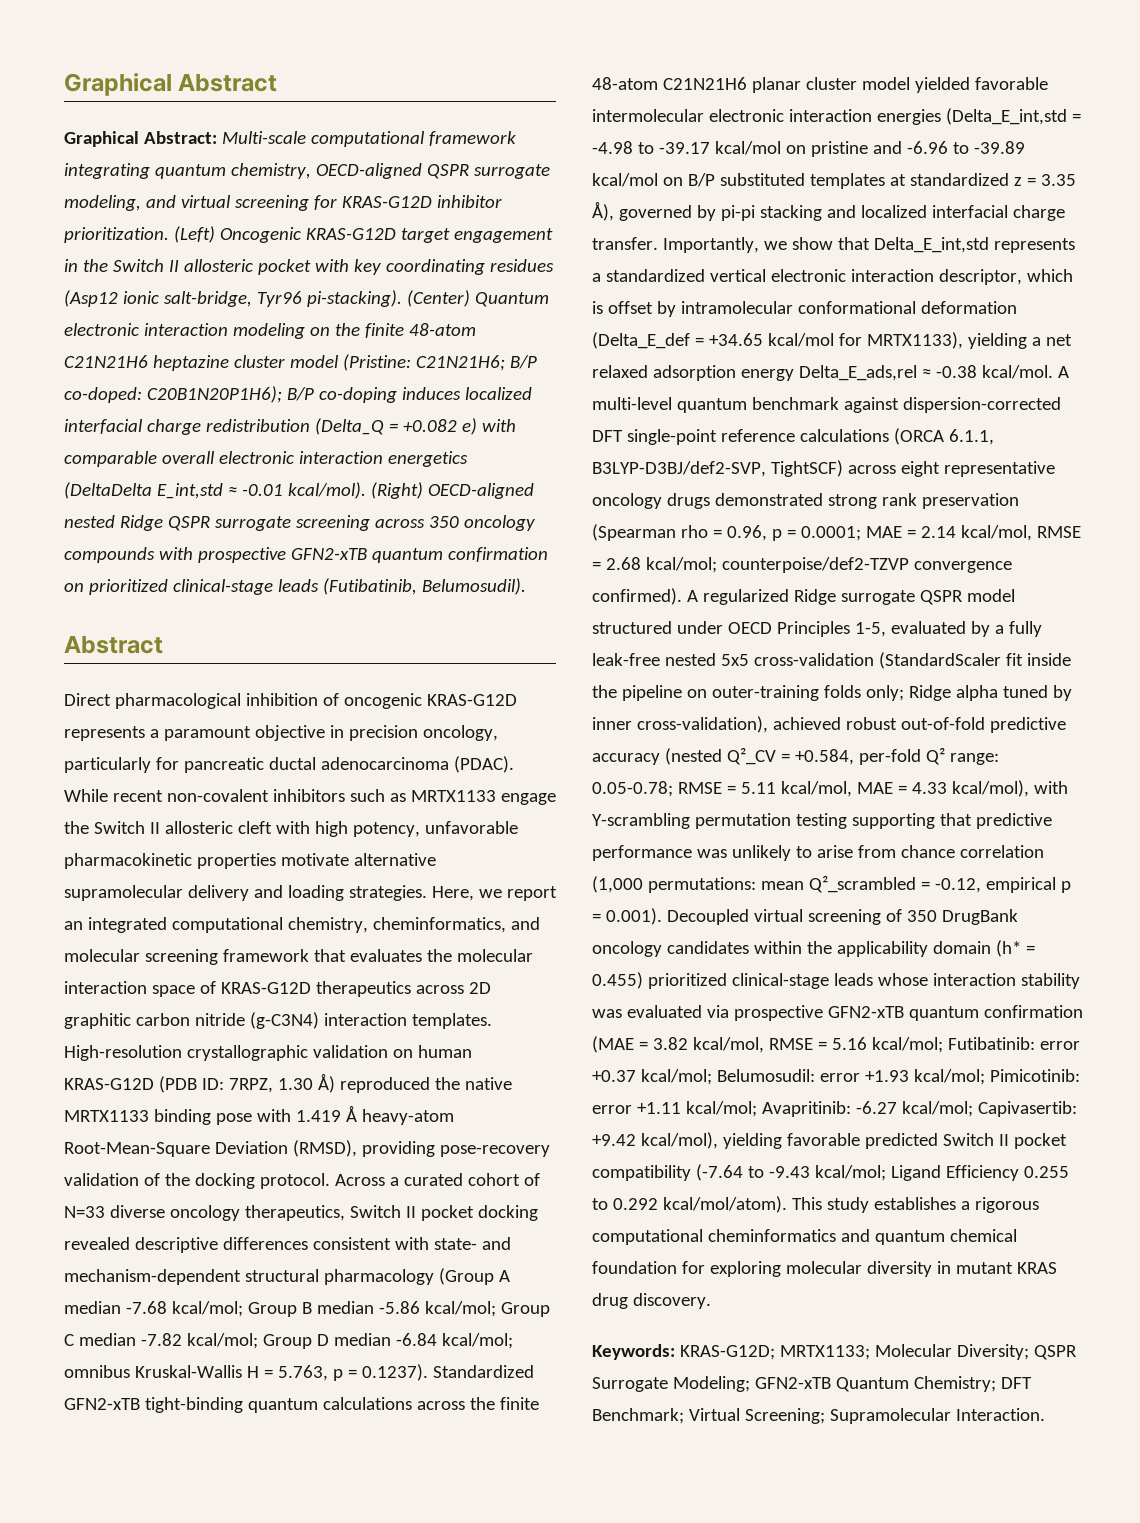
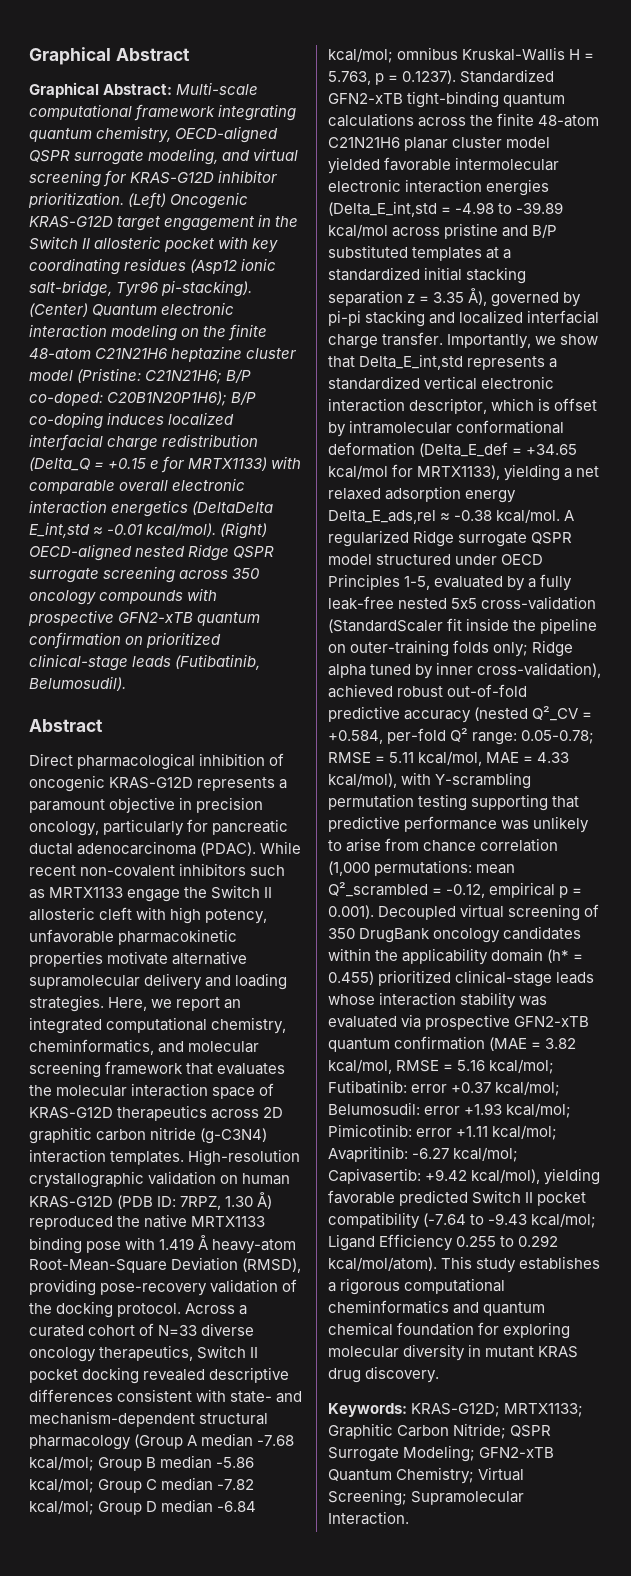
- (Center) Quantum electronic interaction modeling on the finite 48-atom C21N21H6 heptazine cluster model (Pristine: C21N21H6; B/P co-doped: C20B1N20P1H6); B/P co-doping induces localized interfacial charge redistribution (Delta_Q = +0.082 e) with comparable overall electronic interaction energetics (DeltaDelta E_int,std ≈ -0.01 kcal/mol).
+ (Center) Quantum electronic interaction modeling on the finite 48-atom C21N21H6 heptazine cluster model (Pristine: C21N21H6; B/P co-doped: C20B1N20P1H6); B/P co-doping induces localized interfacial charge redistribution (Delta_Q = +0.15 e for MRTX1133) with comparable overall electronic interaction energetics (DeltaDelta E_int,std ≈ -0.01 kcal/mol).
- omnibus Kruskal-Wallis H = 5.763, p = 0.1237). Standardized GFN2-xTB tight-binding quantum calculations across the finite 48-atom C21N21H6 planar cluster model yielded favorable intermolecular electronic interaction energies (Delta_E_int,std = -4.98 to -39.17 kcal/mol on pristine and -6.96 to -39.89 kcal/mol on B/P substituted templates at standardized z = 3.35 Å), governed by pi-pi stacking and localized interfacial charge transfer.
+ omnibus Kruskal-Wallis H = 5.763, p = 0.1237). Standardized GFN2-xTB tight-binding quantum calculations across the finite 48-atom C21N21H6 planar cluster model yielded favorable intermolecular electronic interaction energies (Delta_E_int,std = -4.98 to -39.89 kcal/mol across pristine and B/P substituted templates at a standardized initial stacking separation z = 3.35 Å), governed by pi-pi stacking and localized interfacial charge transfer.
- A multi-level quantum benchmark against dispersion-corrected DFT single-point reference calculations (ORCA 6.1.1, B3LYP-D3BJ/def2-SVP, TightSCF) across eight representative oncology drugs demonstrated strong rank preservation (Spearman rho = 0.96, p = 0.0001; MAE = 2.14 kcal/mol, RMSE = 2.68 kcal/mol; counterpoise/def2-TZVP convergence confirmed). A regularized Ridge surrogate QSPR model structured under OECD Principles 1-5, evaluated by a fully leak-free nested 5x5 cross-validation (StandardScaler fit inside the pipeline on outer-training folds only;
+ A regularized Ridge surrogate QSPR model structured under OECD Principles 1-5, evaluated by a fully leak-free nested 5x5 cross-validation (StandardScaler fit inside the pipeline on outer-training folds only;
- Keywords: KRAS-G12D; MRTX1133; Molecular Diversity; QSPR Surrogate Modeling; GFN2-xTB Quantum Chemistry; DFT Benchmark; Virtual Screening; Supramolecular Interaction.
+ Keywords: KRAS-G12D; MRTX1133; Graphitic Carbon Nitride; QSPR Surrogate Modeling; GFN2-xTB Quantum Chemistry; Virtual Screening; Supramolecular Interaction.

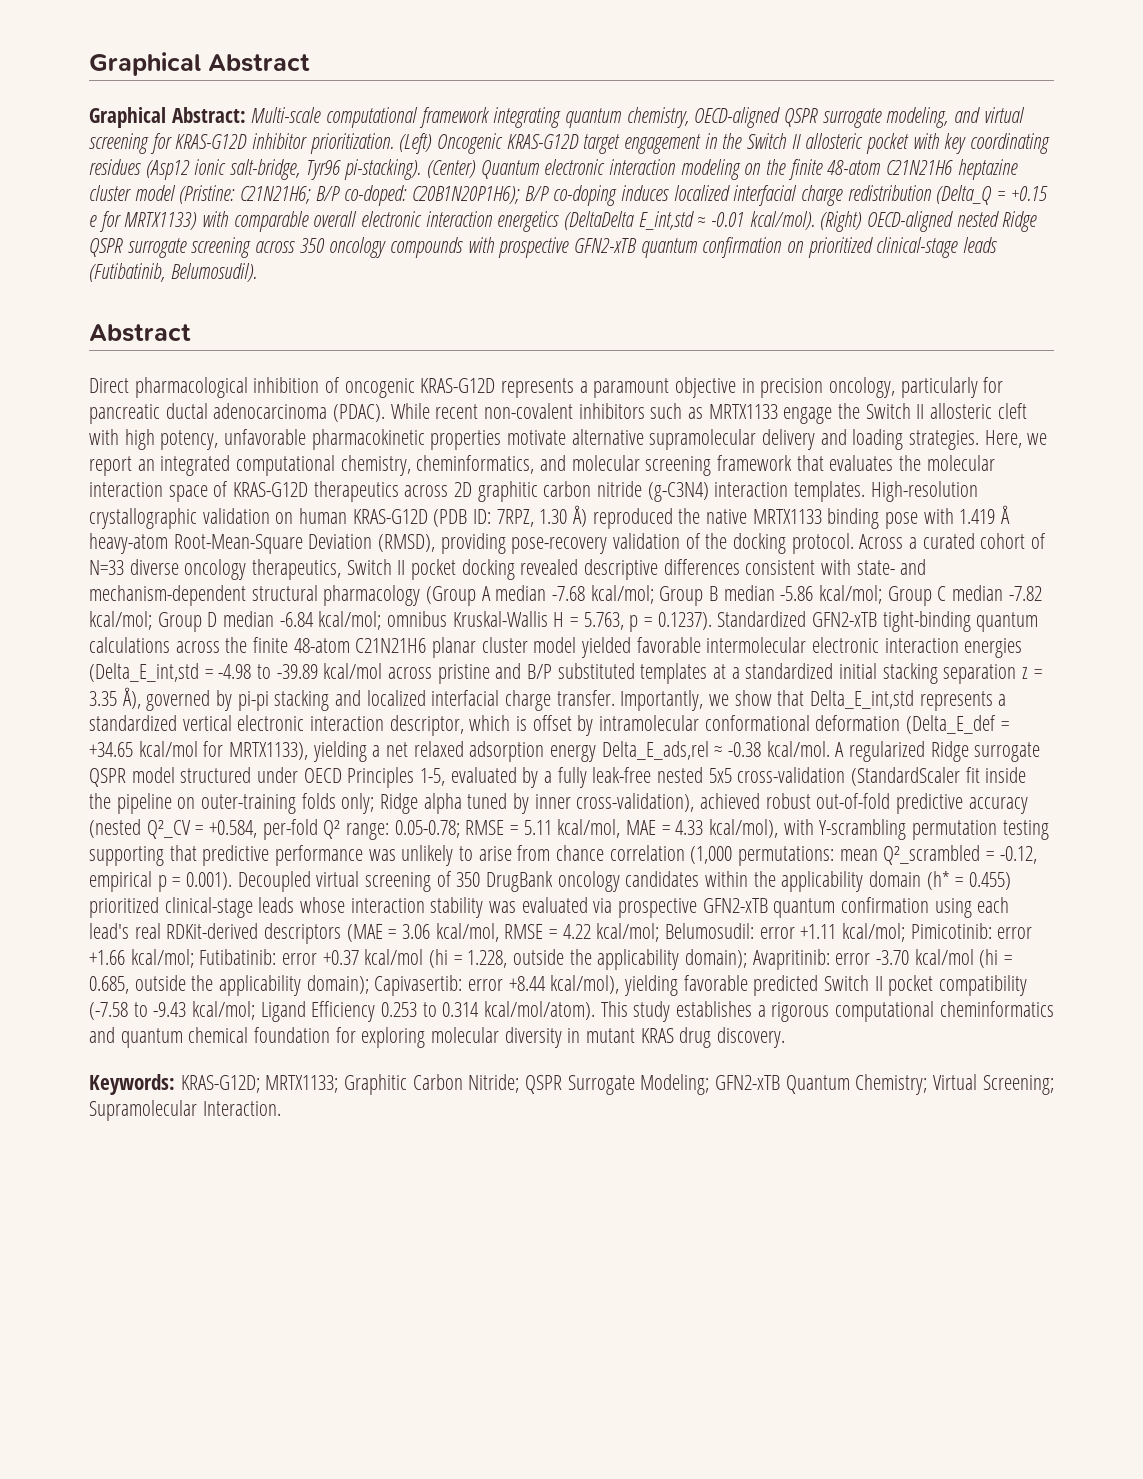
- mean Q²_scrambled = -0.12, empirical p = 0.001). Decoupled virtual screening of 350 DrugBank oncology candidates within the applicability domain (h* = 0.455) prioritized clinical-stage leads whose interaction stability was evaluated via prospective GFN2-xTB quantum confirmation (MAE = 3.82 kcal/mol, RMSE = 5.16 kcal/mol; Futibatinib: error +0.37 kcal/mol; Belumosudil: error +1.93 kcal/mol; Pimicotinib: error +1.11 kcal/mol; Avapritinib: -6.27 kcal/mol; Capivasertib: +9.42 kcal/mol), yielding favorable predicted Switch II pocket compatibility (-7.64 to -9.43 kcal/mol;
+ mean Q²_scrambled = -0.12, empirical p = 0.001). Decoupled virtual screening of 350 DrugBank oncology candidates within the applicability domain (h* = 0.455) prioritized clinical-stage leads whose interaction stability was evaluated via prospective GFN2-xTB quantum confirmation using each lead's real RDKit-derived descriptors (MAE = 3.06 kcal/mol, RMSE = 4.22 kcal/mol; Belumosudil: error +1.11 kcal/mol; Pimicotinib: error +1.66 kcal/mol; Futibatinib: error +0.37 kcal/mol (hi = 1.228, outside the applicability domain); Avapritinib: error -3.70 kcal/mol (hi = 0.685, outside the applicability domain); Capivasertib: error +8.44 kcal/mol), yielding favorable predicted Switch II pocket compatibility (-7.58 to -9.43 kcal/mol;
- Ligand Efficiency 0.255 to 0.292 kcal/mol/atom).
+ Ligand Efficiency 0.253 to 0.314 kcal/mol/atom).

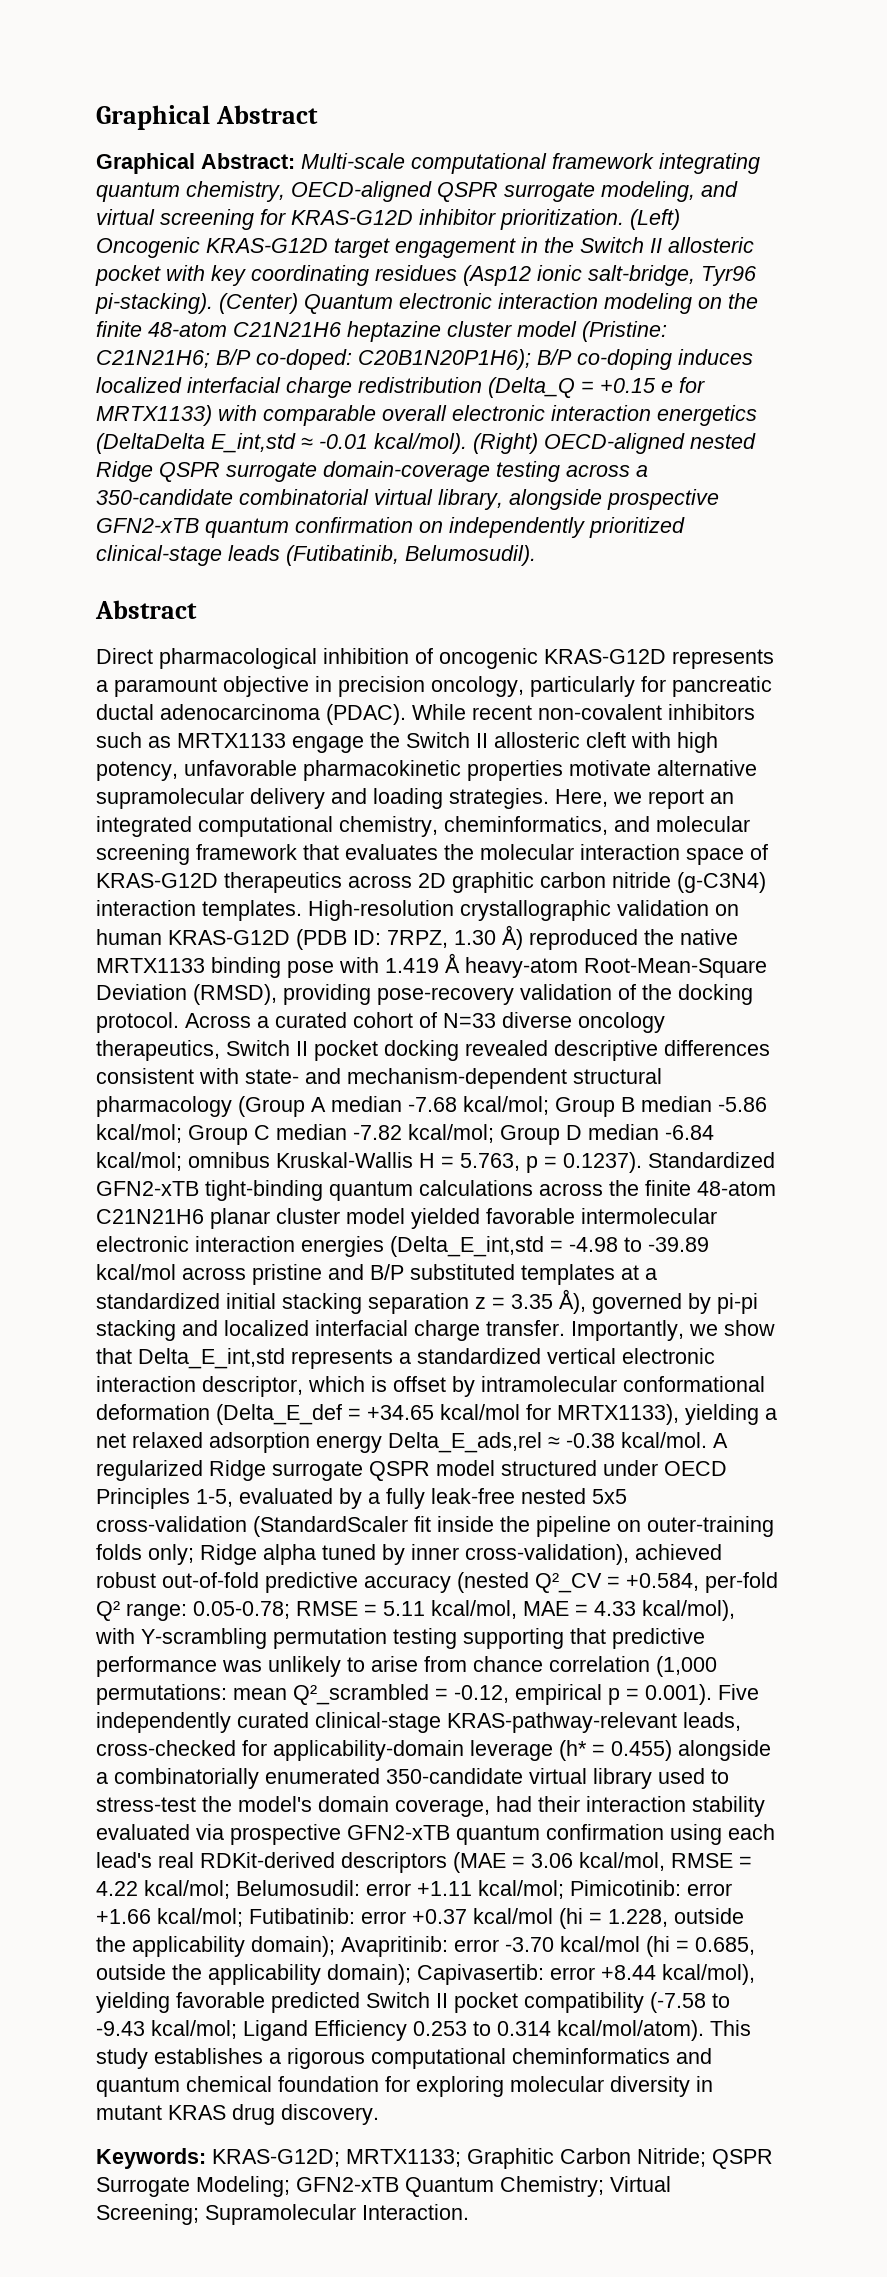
- (Right) OECD-aligned nested Ridge QSPR surrogate screening across 350 oncology compounds with prospective GFN2-xTB quantum confirmation on prioritized clinical-stage leads (Futibatinib, Belumosudil).
+ (Right) OECD-aligned nested Ridge QSPR surrogate domain-coverage testing across a 350-candidate combinatorial virtual library, alongside prospective GFN2-xTB quantum confirmation on independently prioritized clinical-stage leads (Futibatinib, Belumosudil).
- mean Q²_scrambled = -0.12, empirical p = 0.001). Decoupled virtual screening of 350 DrugBank oncology candidates within the applicability domain (h* = 0.455) prioritized clinical-stage leads whose interaction stability was evaluated via prospective GFN2-xTB quantum confirmation using each lead's real RDKit-derived descriptors (MAE = 3.06 kcal/mol, RMSE = 4.22 kcal/mol;
+ mean Q²_scrambled = -0.12, empirical p = 0.001). Five independently curated clinical-stage KRAS-pathway-relevant leads, cross-checked for applicability-domain leverage (h* = 0.455) alongside a combinatorially enumerated 350-candidate virtual library used to stress-test the model's domain coverage, had their interaction stability evaluated via prospective GFN2-xTB quantum confirmation using each lead's real RDKit-derived descriptors (MAE = 3.06 kcal/mol, RMSE = 4.22 kcal/mol;

